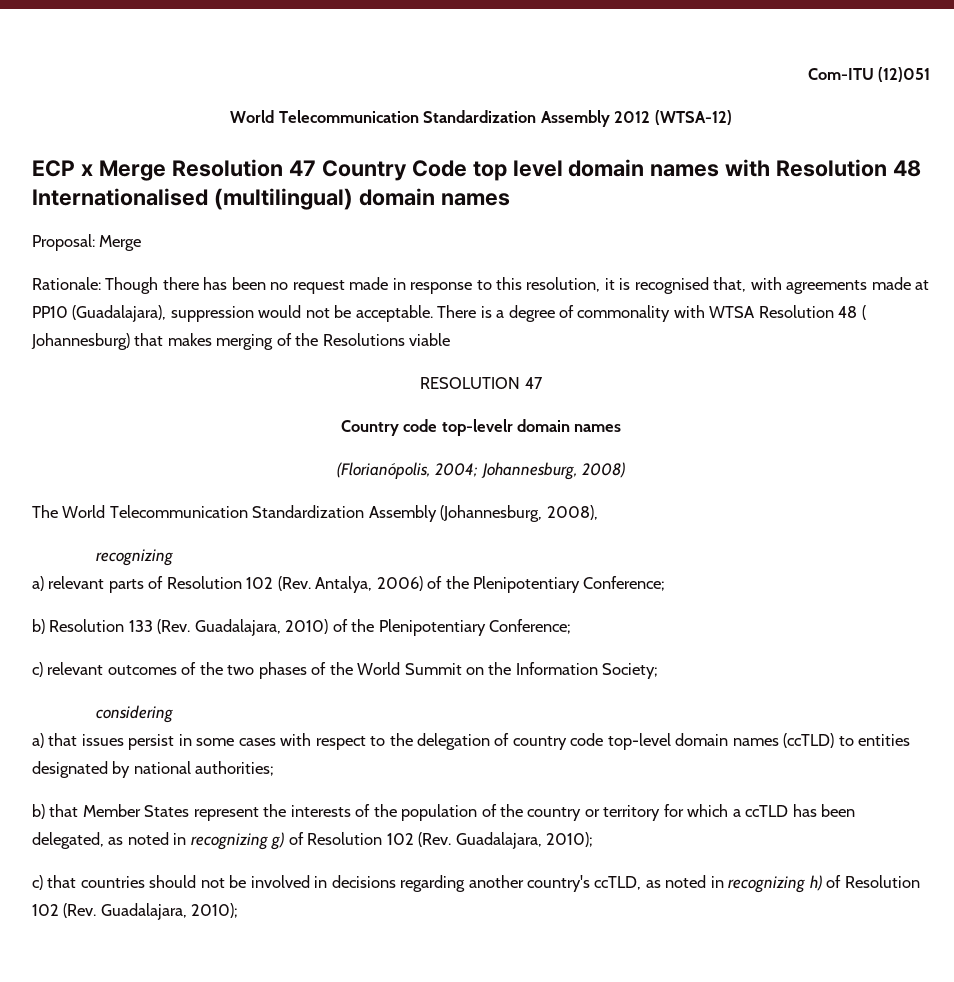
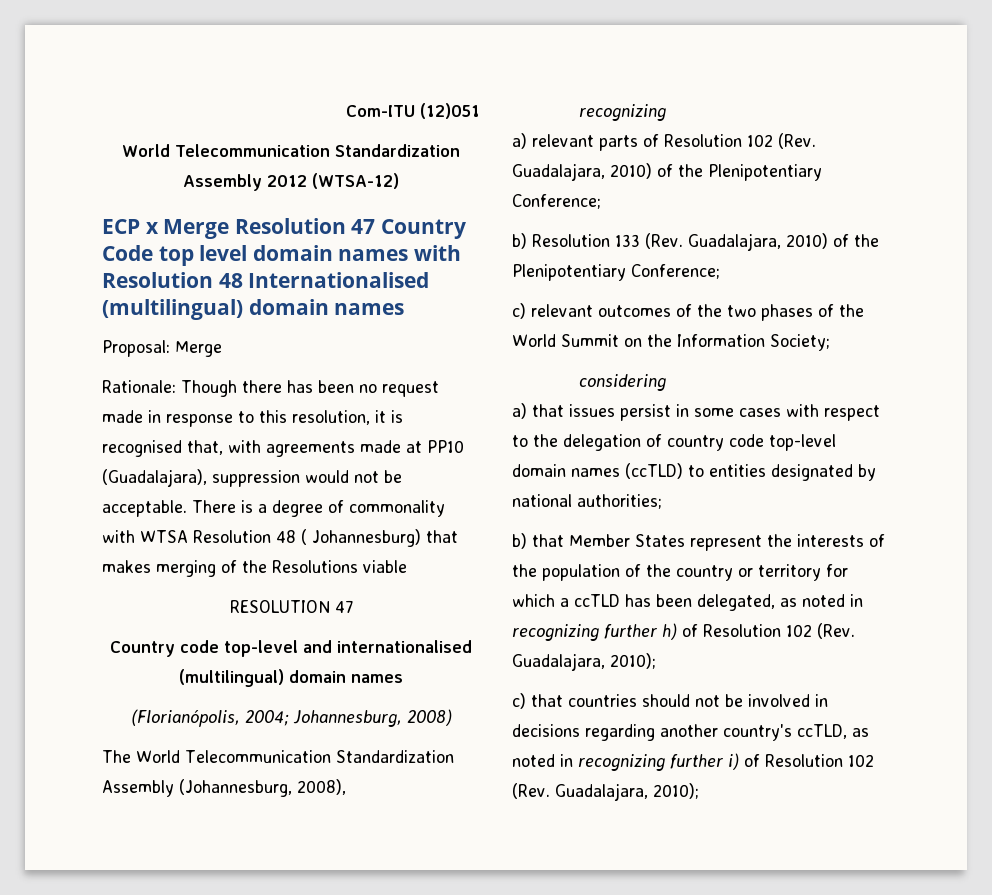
- Country code top-levelr domain names
+ Country code top-level and internationalised (multilingual) domain names
- a) relevant parts of Resolution 102 (Rev. Antalya, 2006) of the Plenipotentiary Conference;
+ a) relevant parts of Resolution 102 (Rev. Guadalajara, 2010) of the Plenipotentiary Conference;
- b) that Member States represent the interests of the population of the country or territory for which a ccTLD has been delegated, as noted in recognizing g) of Resolution 102 (Rev. Guadalajara, 2010);
+ b) that Member States represent the interests of the population of the country or territory for which a ccTLD has been delegated, as noted in recognizing further h) of Resolution 102 (Rev. Guadalajara, 2010);
- c) that countries should not be involved in decisions regarding another country's ccTLD, as noted in recognizing h) of Resolution 102 (Rev. Guadalajara, 2010);
+ c) that countries should not be involved in decisions regarding another country's ccTLD, as noted in recognizing further i) of Resolution 102 (Rev. Guadalajara, 2010);

